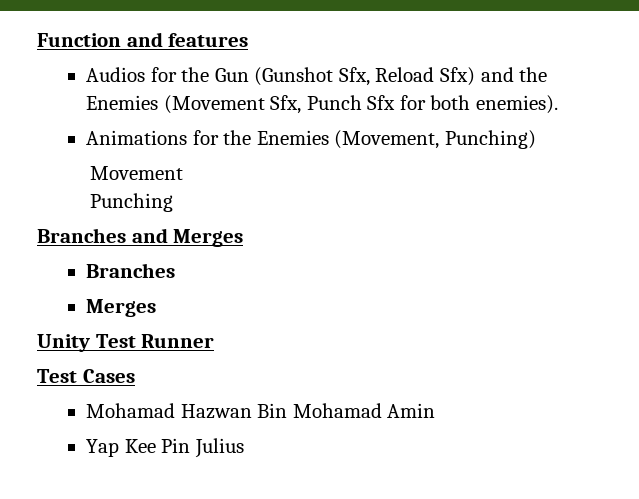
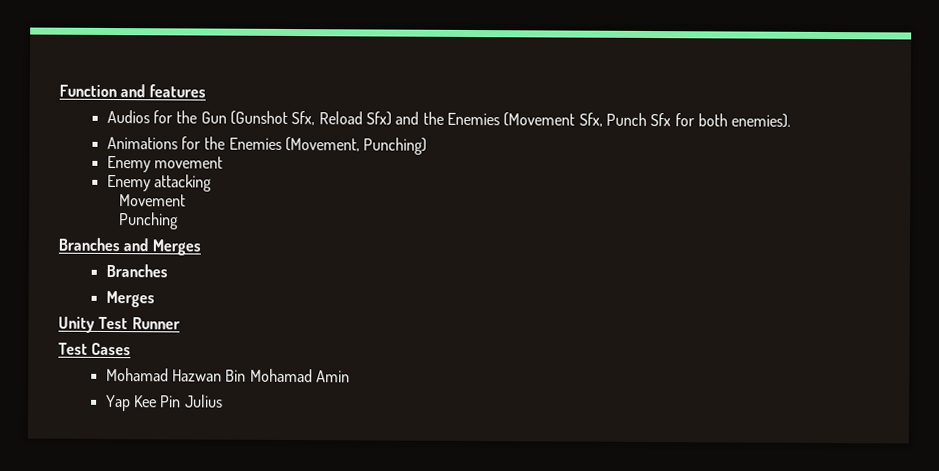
+ Enemy movement
+ Enemy attacking

